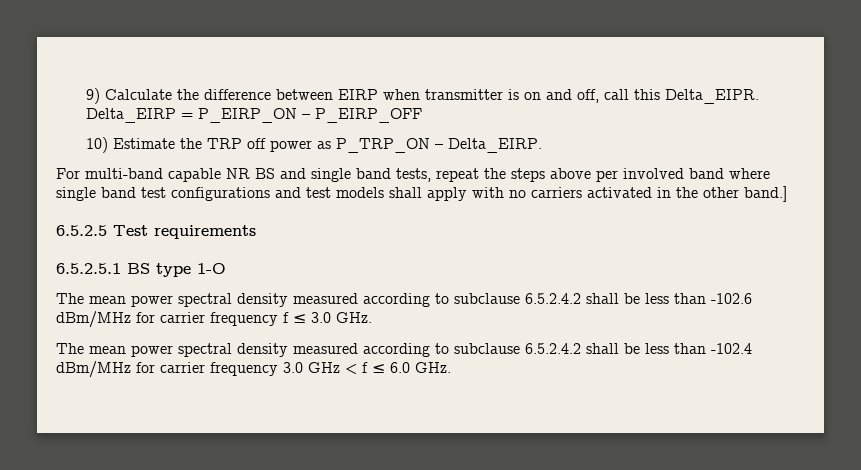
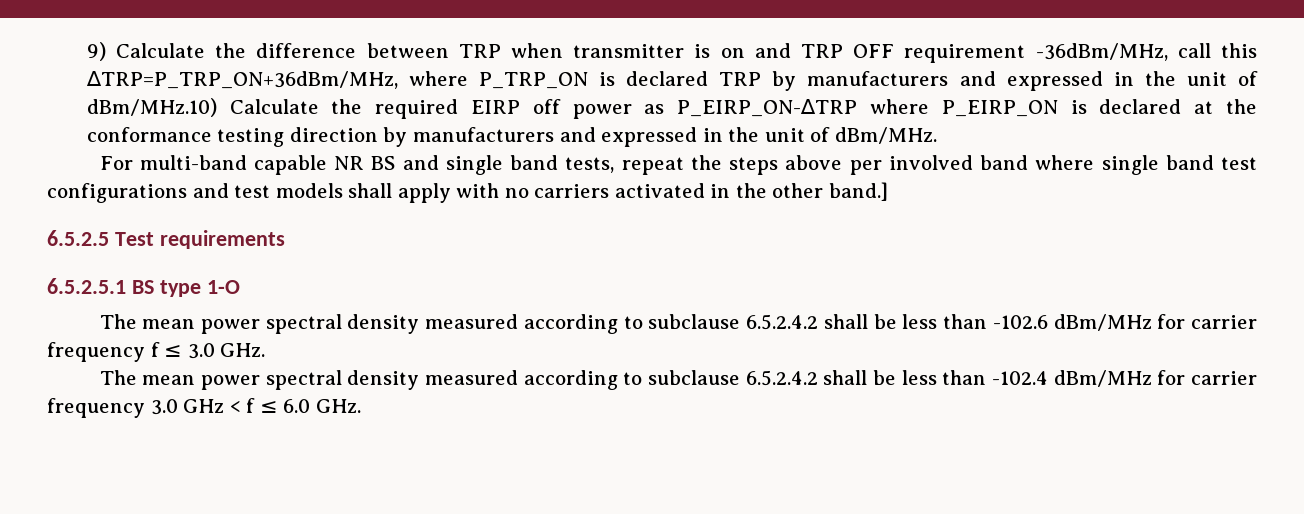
- 9) Calculate the difference between EIRP when transmitter is on and off, call this Delta_EIPR. Delta_EIRP = P_EIRP_ON – P_EIRP_OFF
- 10) Estimate the TRP off power as P_TRP_ON – Delta_EIRP.
+ 9) Calculate the difference between TRP when transmitter is on and TRP OFF requirement -36dBm/MHz, call this ∆TRP=P_TRP_ON+36dBm/MHz, where P_TRP_ON is declared TRP by manufacturers and expressed in the unit of dBm/MHz.10) Calculate the required EIRP off power as P_EIRP_ON-∆TRP where P_EIRP_ON is declared at the conformance testing direction by manufacturers and expressed in the unit of dBm/MHz.

